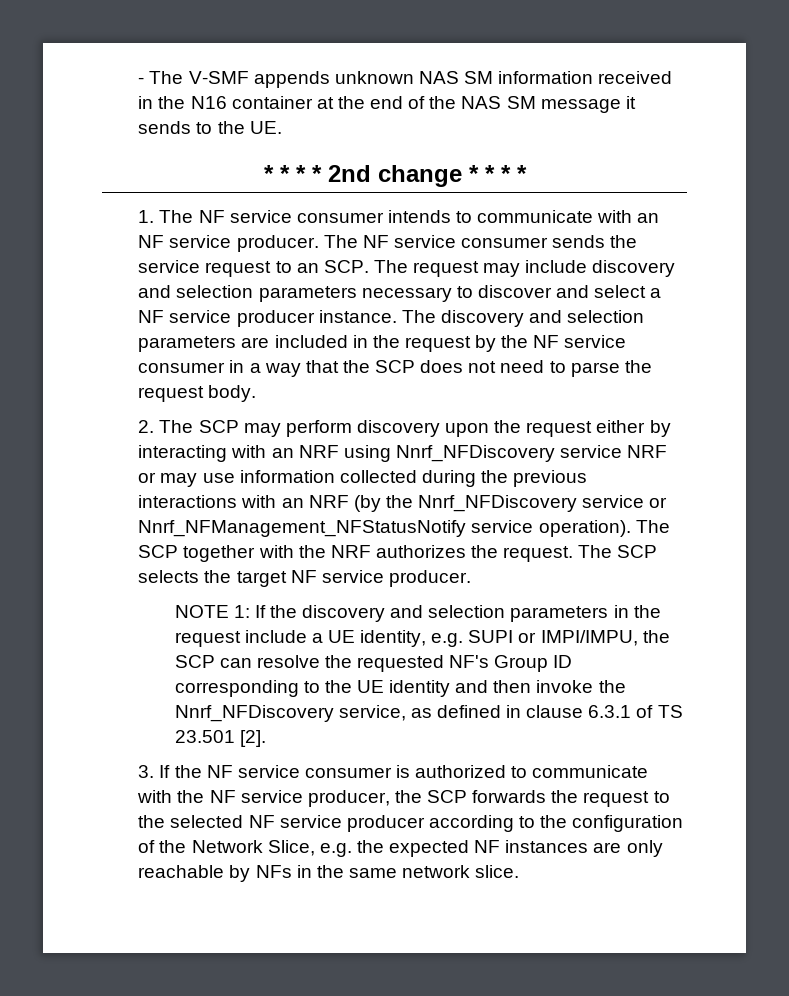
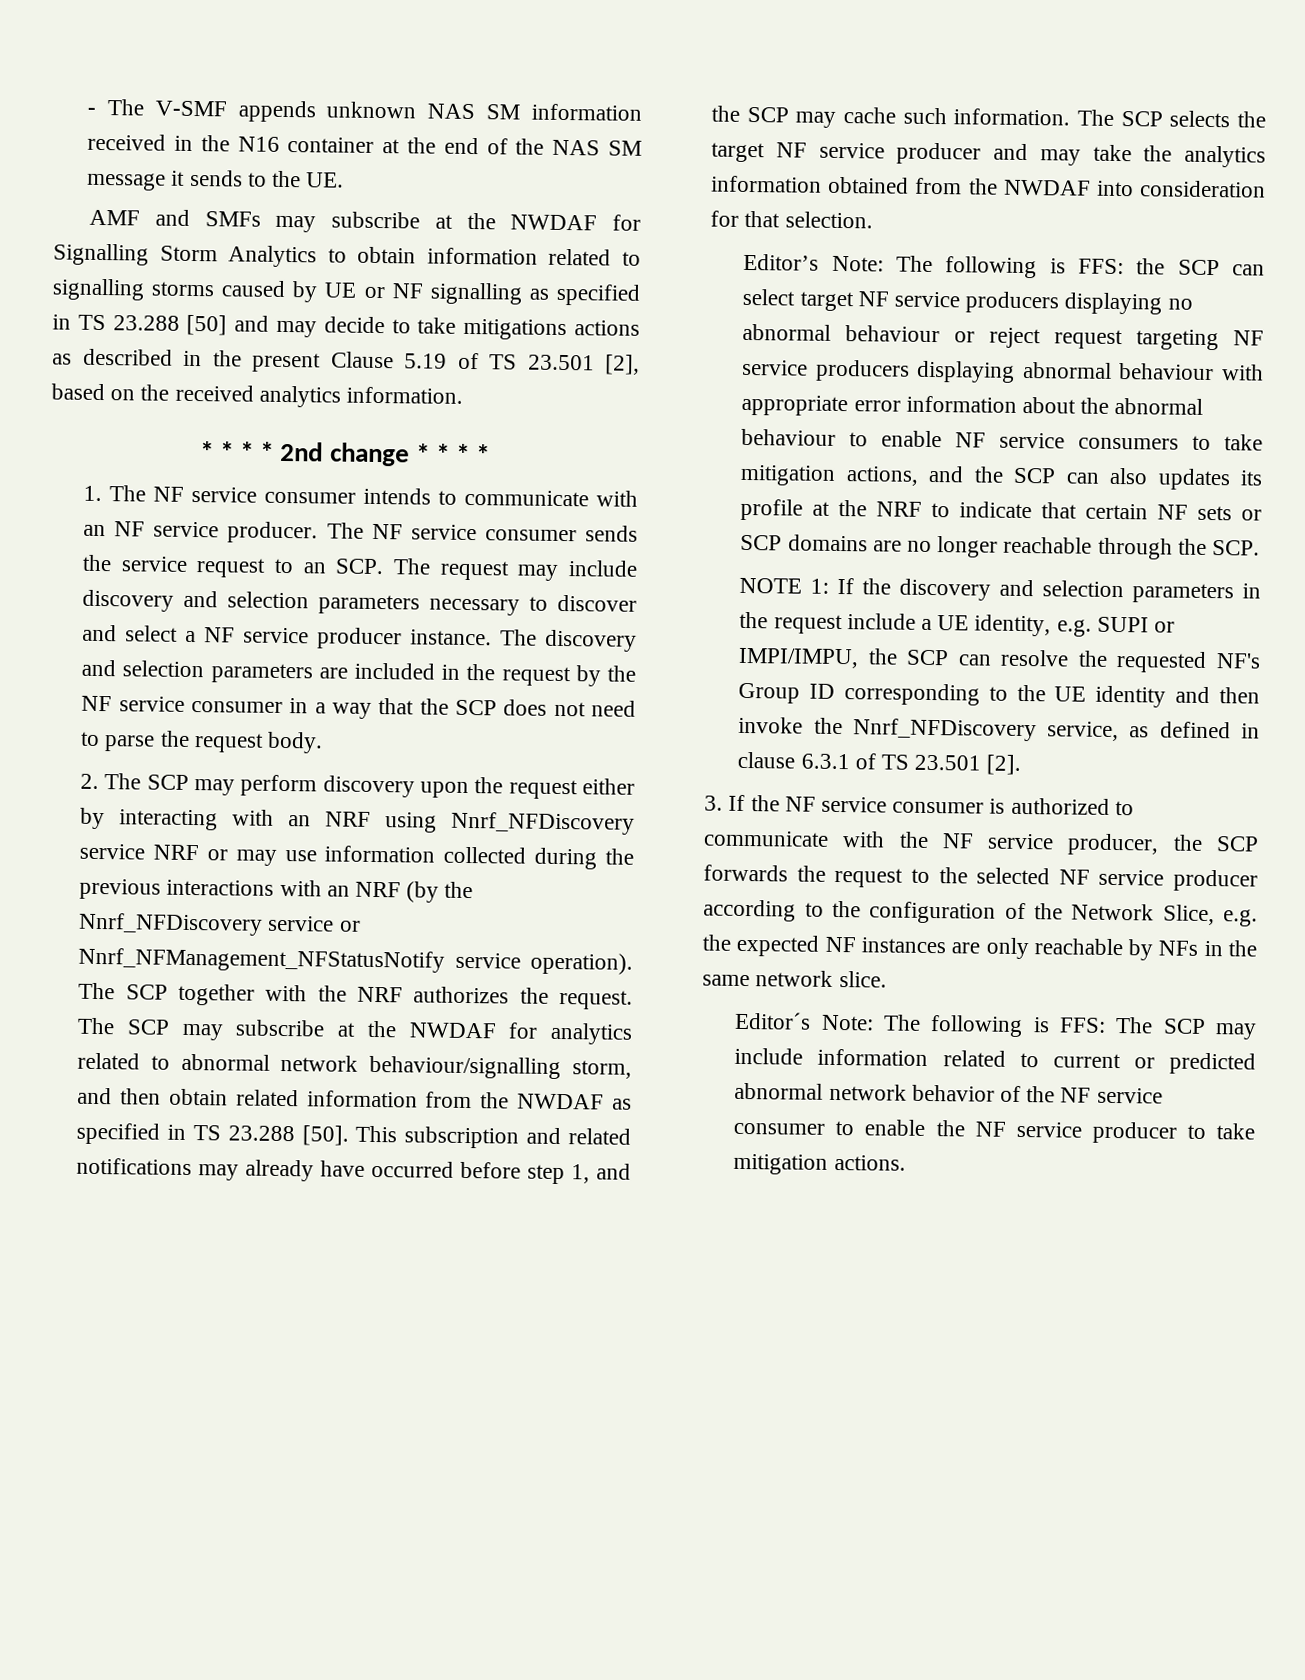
+ AMF and SMFs may subscribe at the NWDAF for Signalling Storm Analytics to obtain information related to signalling storms caused by UE or NF signalling as specified in TS 23.288 [50] and may decide to take mitigations actions as described in the present Clause 5.19 of TS 23.501 [2], based on the received analytics information.
- The SCP selects the target NF service producer.
+ The SCP may subscribe at the NWDAF for analytics related to abnormal network behaviour/signalling storm, and then obtain related information from the NWDAF as specified in TS 23.288 [50]. This subscription and related notifications may already have occurred before step 1, and the SCP may cache such information. The SCP selects the target NF service producer and may take the analytics information obtained from the NWDAF into consideration for that selection.
+ Editor’s Note: The following is FFS: the SCP can select target NF service producers displaying no abnormal behaviour or reject request targeting NF service producers displaying abnormal behaviour with appropriate error information about the abnormal behaviour to enable NF service consumers to take mitigation actions, and the SCP can also updates its profile at the NRF to indicate that certain NF sets or SCP domains are no longer reachable through the SCP.
+ Editor´s Note: The following is FFS: The SCP may include information related to current or predicted abnormal network behavior of the NF service consumer to enable the NF service producer to take mitigation actions.

